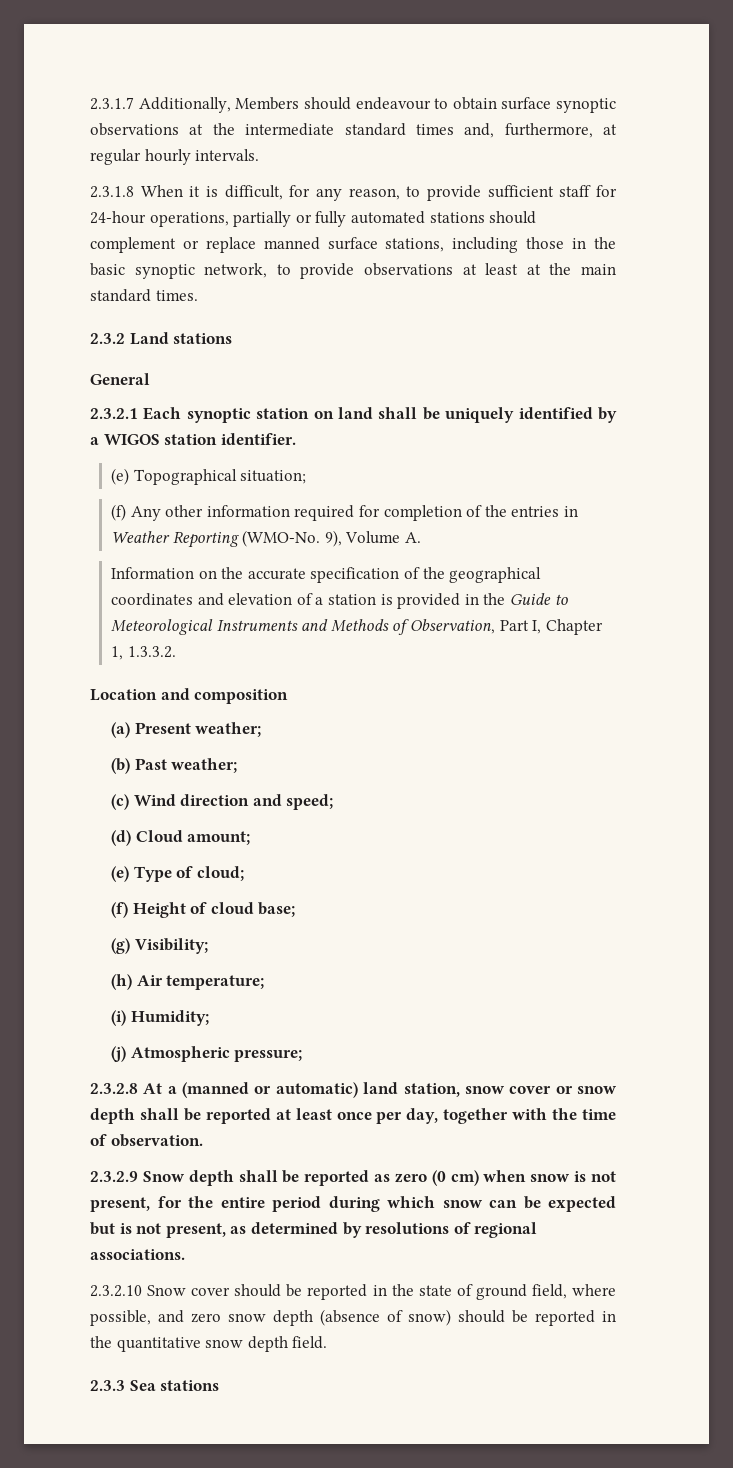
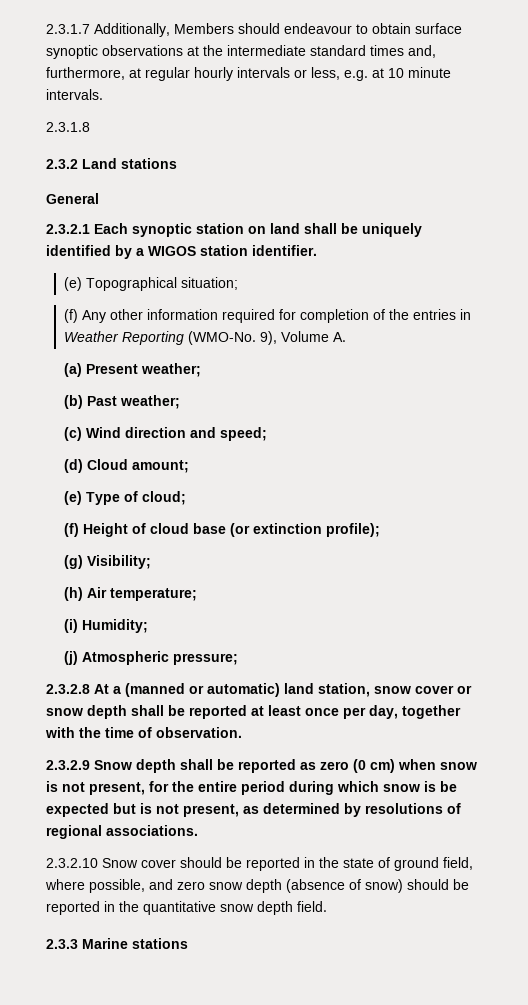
- 2.3.1.7 Additionally, Members should endeavour to obtain surface synoptic observations at the intermediate standard times and, furthermore, at regular hourly intervals.
- 2.3.1.8 When it is difficult, for any reason, to provide sufficient staff for 24-hour operations, partially or fully automated stations should complement or replace manned surface stations, including those in the basic synoptic network, to provide observations at least at the main standard times.
+ 2.3.1.7 Additionally, Members should endeavour to obtain surface synoptic observations at the intermediate standard times and, furthermore, at regular hourly intervals or less, e.g. at 10 minute intervals.
+ 2.3.1.8
- Information on the accurate specification of the geographical coordinates and elevation of a station is provided in the Guide to Meteorological Instruments and Methods of Observation, Part I, Chapter 1, 1.3.3.2.
- Location and composition
- (f) Height of cloud base;
+ (f) Height of cloud base (or extinction profile);
- 2.3.2.9 Snow depth shall be reported as zero (0 cm) when snow is not present, for the entire period during which snow can be expected but is not present, as determined by resolutions of regional associations.
+ 2.3.2.9 Snow depth shall be reported as zero (0 cm) when snow is not present, for the entire period during which snow is be expected but is not present, as determined by resolutions of regional associations.
- 2.3.3 Sea stations
+ 2.3.3 Marine stations

